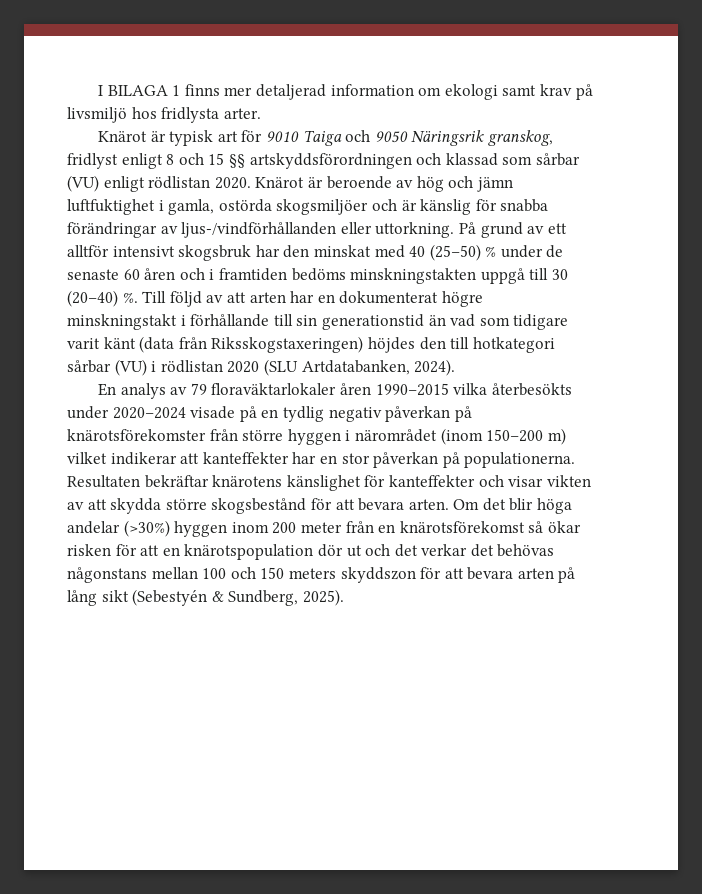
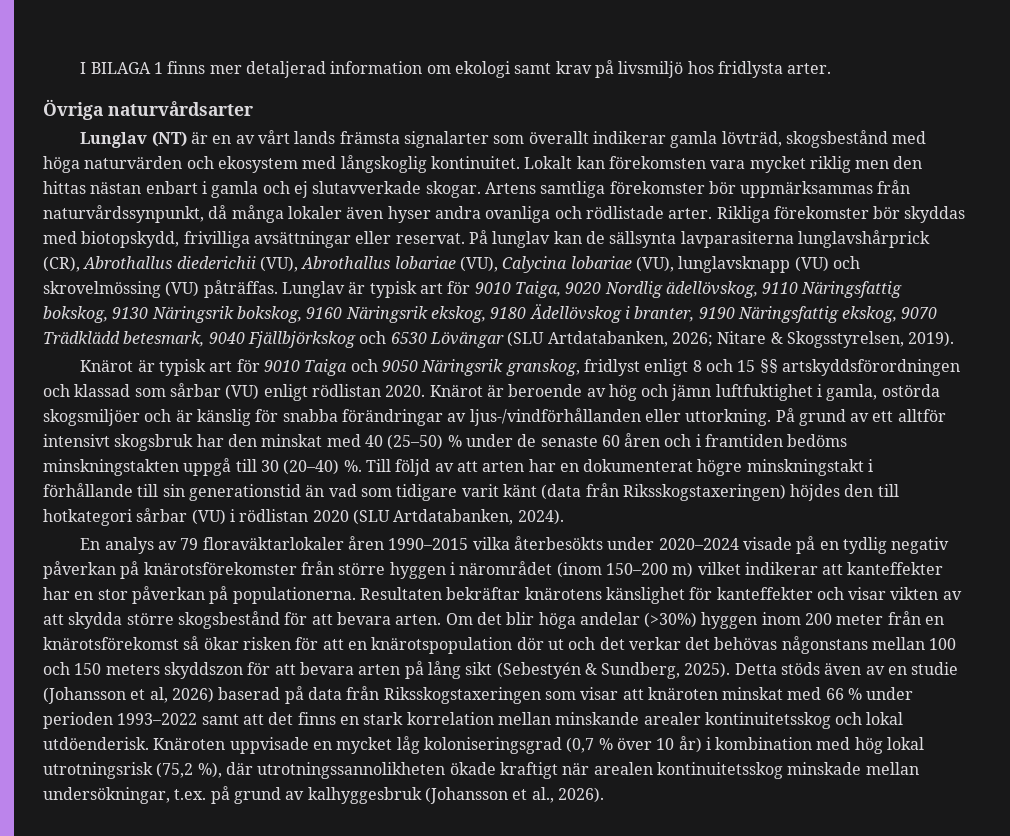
+ Övriga naturvårdsarter
+ Lunglav (NT) är en av vårt lands främsta signalarter som överallt indikerar gamla lövträd, skogsbestånd med höga naturvärden och ekosystem med långskoglig kontinuitet. Lokalt kan förekomsten vara mycket riklig men den hittas nästan enbart i gamla och ej slutavverkade skogar. Artens samtliga förekomster bör uppmärksammas från naturvårdssynpunkt, då många lokaler även hyser andra ovanliga och rödlistade arter. Rikliga förekomster bör skyddas med biotopskydd, frivilliga avsättningar eller reservat. På lunglav kan de sällsynta lavparasiterna lunglavshårprick (CR), Abrothallus diederichii (VU), Abrothallus lobariae (VU), Calycina lobariae (VU), lunglavsknapp (VU) och skrovelmössing (VU) påträffas. Lunglav är typisk art för 9010 Taiga, 9020 Nordlig ädellövskog, 9110 Näringsfattig bokskog, 9130 Näringsrik bokskog, 9160 Näringsrik ekskog, 9180 Ädellövskog i branter, 9190 Näringsfattig ekskog, 9070 Trädklädd betesmark, 9040 Fjällbjörkskog och 6530 Lövängar (SLU Artdatabanken, 2026; Nitare & Skogsstyrelsen, 2019).
+ Detta stöds även av en studie (Johansson et al, 2026) baserad på data från Riksskogstaxeringen som visar att knäroten minskat med 66 % under perioden 1993–2022 samt att det finns en stark korrelation mellan minskande arealer kontinuitetsskog och lokal utdöenderisk. Knäroten uppvisade en mycket låg koloniseringsgrad (0,7 % över 10 år) i kombination med hög lokal utrotningsrisk (75,2 %), där utrotningssannolikheten ökade kraftigt när arealen kontinuitetsskog minskade mellan undersökningar, t.ex. på grund av kalhyggesbruk (Johansson et al., 2026).

